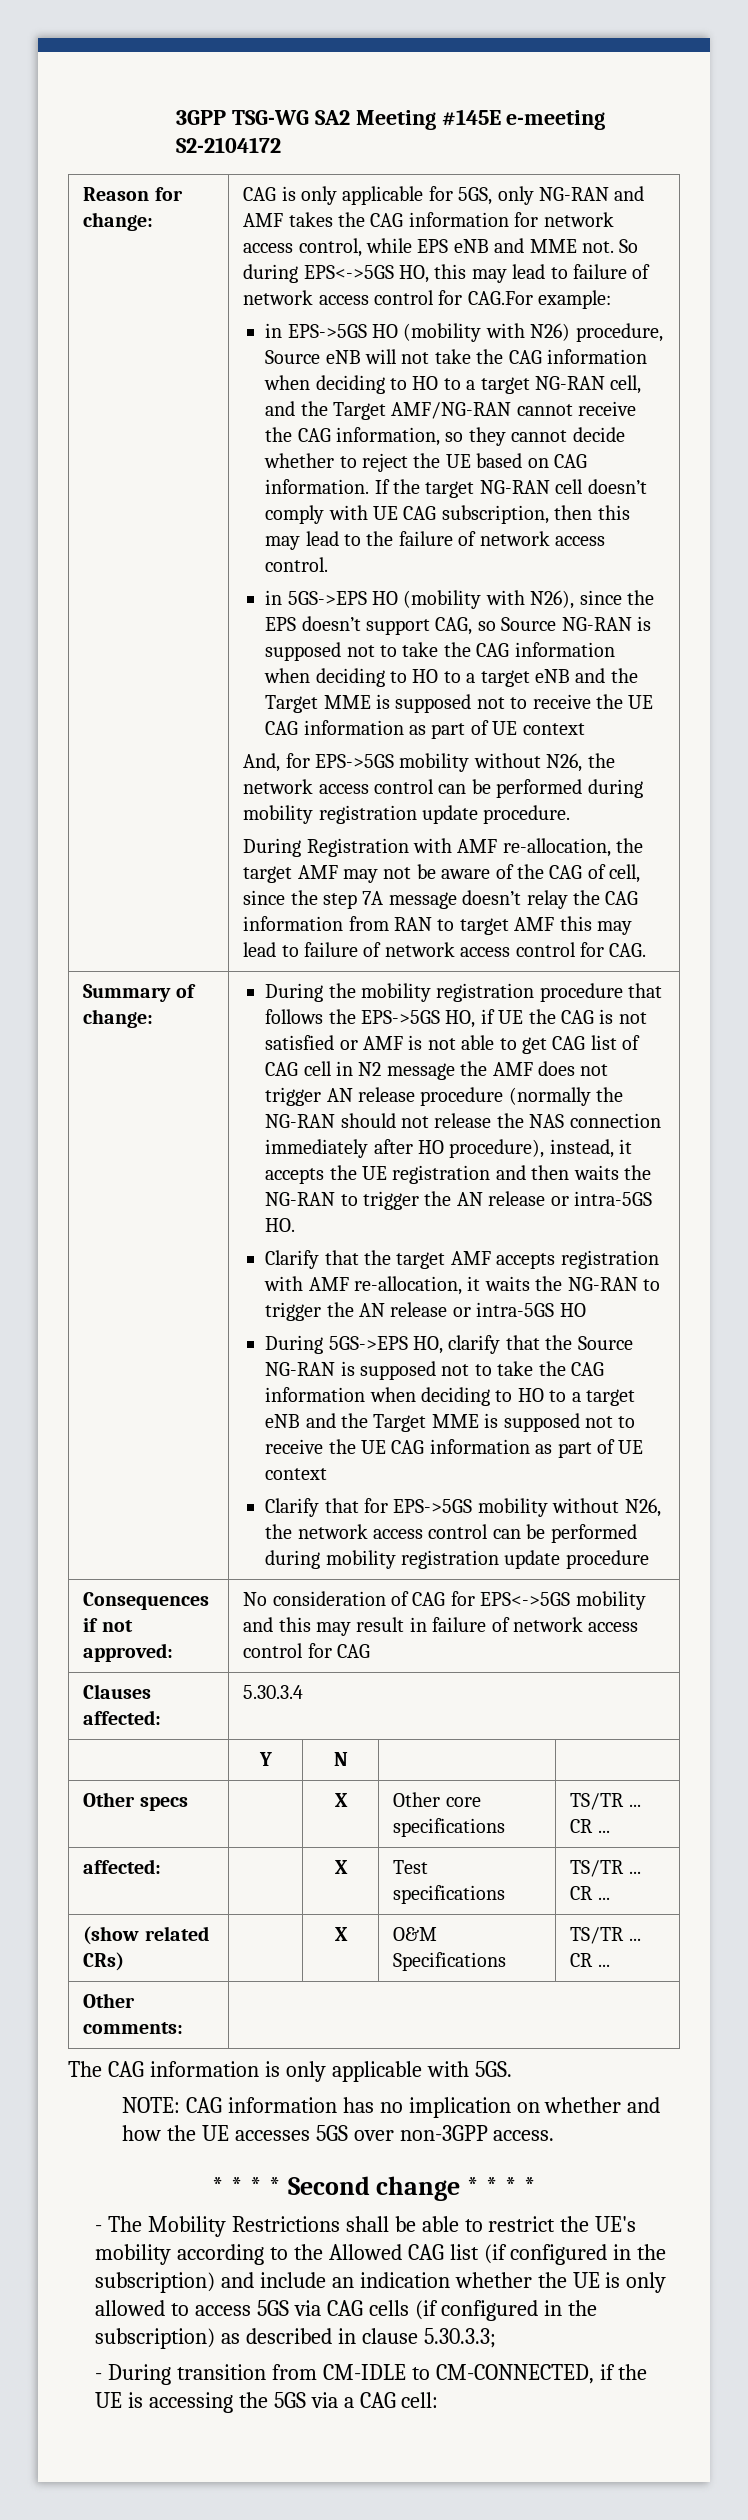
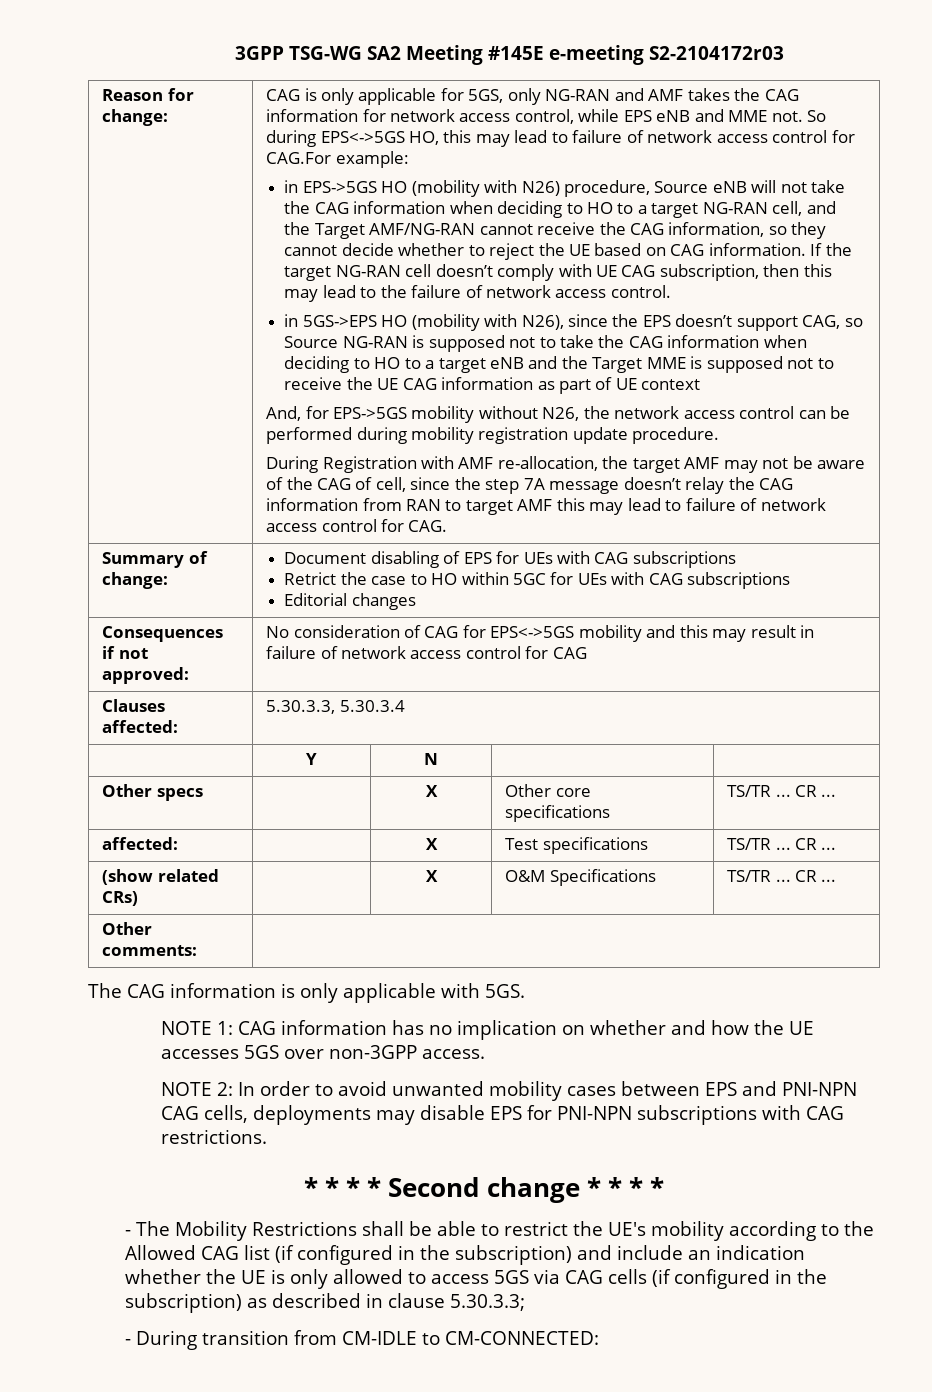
- 3GPP TSG-WG SA2 Meeting #145E e-meeting S2-2104172
+ 3GPP TSG-WG SA2 Meeting #145E e-meeting S2-2104172r03
- During the mobility registration procedure that follows the EPS->5GS HO, if UE the CAG is not satisfied or AMF is not able to get CAG list of CAG cell in N2 message the AMF does not trigger AN release procedure (normally the NG-RAN should not release the NAS connection immediately after HO procedure), instead, it accepts the UE registration and then waits the NG-RAN to trigger the AN release or intra-5GS HO.
- Clarify that the target AMF accepts registration with AMF re-allocation, it waits the NG-RAN to trigger the AN release or intra-5GS HO
- During 5GS->EPS HO, clarify that the Source NG-RAN is supposed not to take the CAG information when deciding to HO to a target eNB and the Target MME is supposed not to receive the UE CAG information as part of UE context
- Clarify that for EPS->5GS mobility without N26, the network access control can be performed during mobility registration update procedure
+ Document disabling of EPS for UEs with CAG subscriptions
+ Retrict the case to HO within 5GC for UEs with CAG subscriptions
+ Editorial changes
- Clauses affected: | 5.30.3.4
+ Clauses affected: | 5.30.3.3, 5.30.3.4
- NOTE: CAG information has no implication on whether and how the UE accesses 5GS over non-3GPP access.
+ NOTE 1: CAG information has no implication on whether and how the UE accesses 5GS over non-3GPP access.
+ NOTE 2: In order to avoid unwanted mobility cases between EPS and PNI-NPN CAG cells, deployments may disable EPS for PNI-NPN subscriptions with CAG restrictions.
- - During transition from CM-IDLE to CM-CONNECTED, if the UE is accessing the 5GS via a CAG cell:
+ - During transition from CM-IDLE to CM-CONNECTED:

